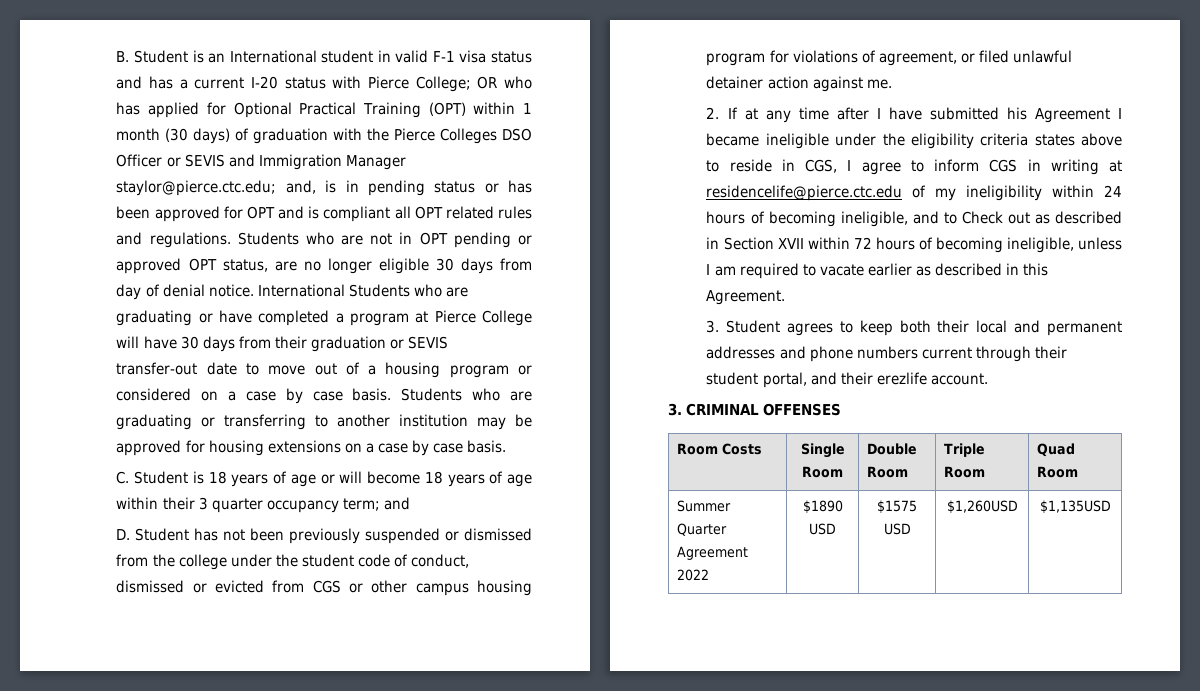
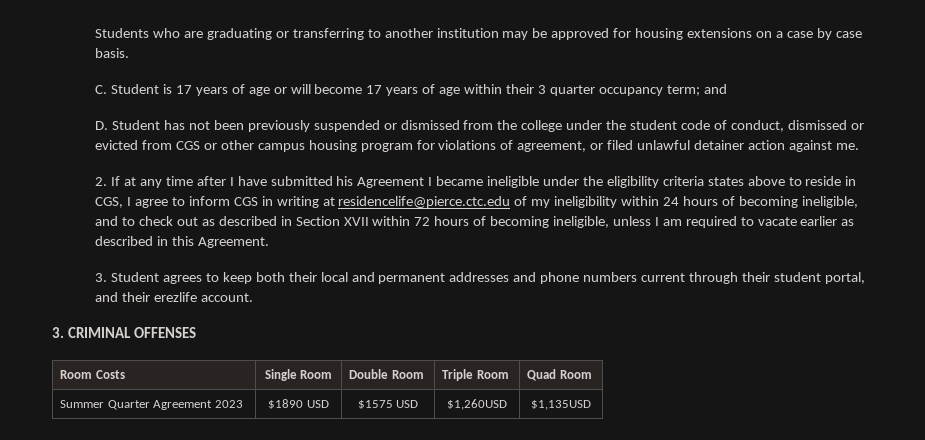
- B. Student is an International student in valid F-1 visa status and has a current I-20 status with Pierce College; OR who has applied for Optional Practical Training (OPT) within 1 month (30 days) of graduation with the Pierce Colleges DSO Officer or SEVIS and Immigration Manager staylor@pierce.ctc.edu; and, is in pending status or has been approved for OPT and is compliant all OPT related rules and regulations. Students who are not in OPT pending or approved OPT status, are no longer eligible 30 days from day of denial notice. International Students who are graduating or have completed a program at Pierce College will have 30 days from their graduation or SEVIS transfer-out date to move out of a housing program or considered on a case by case basis.
- C. Student is 18 years of age or will become 18 years of age within their 3 quarter occupancy term; and
+ C. Student is 17 years of age or will become 17 years of age within their 3 quarter occupancy term; and
- 2. If at any time after I have submitted his Agreement I became ineligible under the eligibility criteria states above to reside in CGS, I agree to inform CGS in writing at residencelife@pierce.ctc.edu of my ineligibility within 24 hours of becoming ineligible, and to Check out as described in Section XVII within 72 hours of becoming ineligible, unless I am required to vacate earlier as described in this Agreement.
+ 2. If at any time after I have submitted his Agreement I became ineligible under the eligibility criteria states above to reside in CGS, I agree to inform CGS in writing at residencelife@pierce.ctc.edu of my ineligibility within 24 hours of becoming ineligible, and to check out as described in Section XVII within 72 hours of becoming ineligible, unless I am required to vacate earlier as described in this Agreement.
- Summer Quarter Agreement 2022 | $1890 USD | $1575 USD | $1,260USD | $1,135USD
+ Summer Quarter Agreement 2023 | $1890 USD | $1575 USD | $1,260USD | $1,135USD

